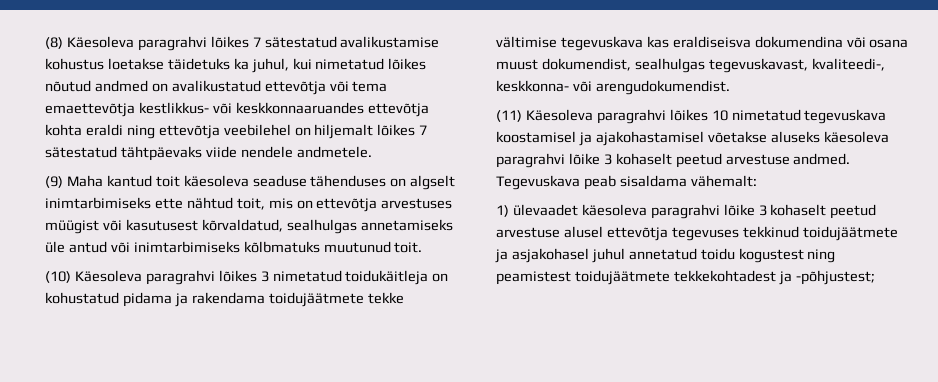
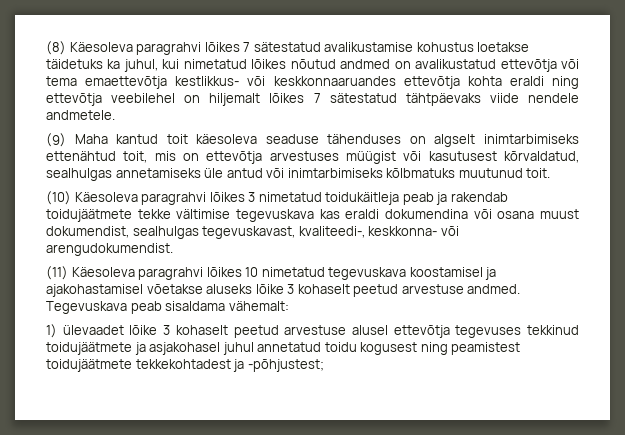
- (9) Maha kantud toit käesoleva seaduse tähenduses on algselt inimtarbimiseks ette nähtud toit, mis on ettevõtja arvestuses müügist või kasutusest kõrvaldatud, sealhulgas annetamiseks üle antud või inimtarbimiseks kõlbmatuks muutunud toit.
+ (9) Maha kantud toit käesoleva seaduse tähenduses on algselt inimtarbimiseks ettenähtud toit, mis on ettevõtja arvestuses müügist või kasutusest kõrvaldatud, sealhulgas annetamiseks üle antud või inimtarbimiseks kõlbmatuks muutunud toit.
- (10) Käesoleva paragrahvi lõikes 3 nimetatud toidukäitleja on kohustatud pidama ja rakendama toidujäätmete tekke vältimise tegevuskava kas eraldiseisva dokumendina või osana muust dokumendist, sealhulgas tegevuskavast, kvaliteedi-, keskkonna- või arengudokumendist.
+ (10) Käesoleva paragrahvi lõikes 3 nimetatud toidukäitleja peab ja rakendab toidujäätmete tekke vältimise tegevuskava kas eraldi dokumendina või osana muust dokumendist, sealhulgas tegevuskavast, kvaliteedi-, keskkonna- või arengudokumendist.
- (11) Käesoleva paragrahvi lõikes 10 nimetatud tegevuskava koostamisel ja ajakohastamisel võetakse aluseks käesoleva paragrahvi lõike 3 kohaselt peetud arvestuse andmed.
+ (11) Käesoleva paragrahvi lõikes 10 nimetatud tegevuskava koostamisel ja ajakohastamisel võetakse aluseks lõike 3 kohaselt peetud arvestuse andmed.
- 1) ülevaadet käesoleva paragrahvi lõike 3 kohaselt peetud arvestuse alusel ettevõtja tegevuses tekkinud toidujäätmete ja asjakohasel juhul annetatud toidu kogustest ning peamistest toidujäätmete tekkekohtadest ja -põhjustest;
+ 1) ülevaadet lõike 3 kohaselt peetud arvestuse alusel ettevõtja tegevuses tekkinud toidujäätmete ja asjakohasel juhul annetatud toidu kogusest ning peamistest toidujäätmete tekkekohtadest ja -põhjustest;

